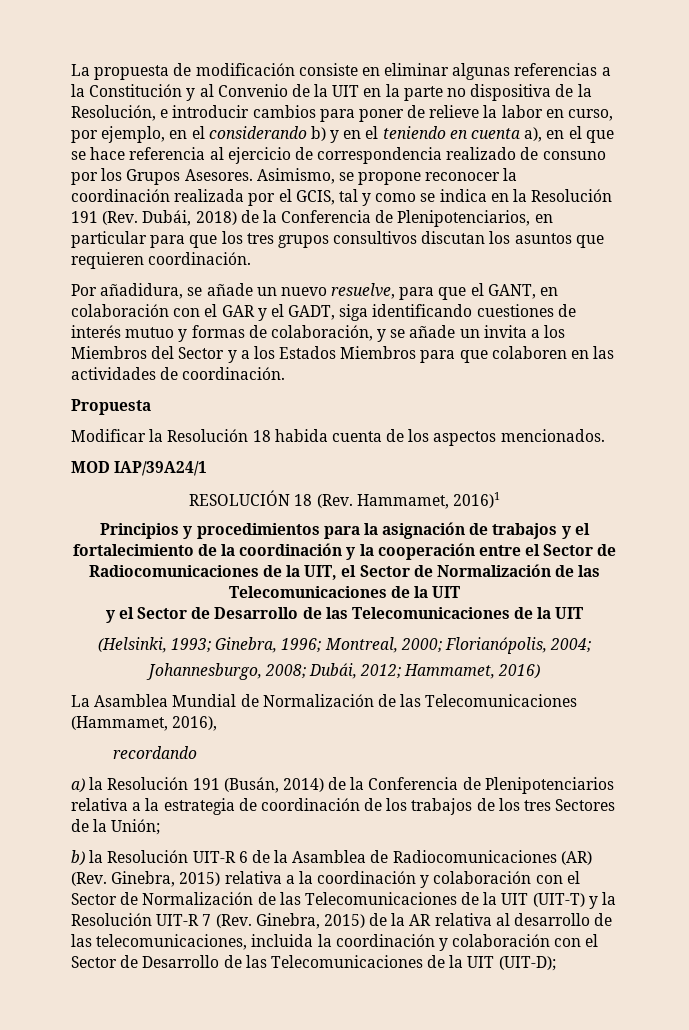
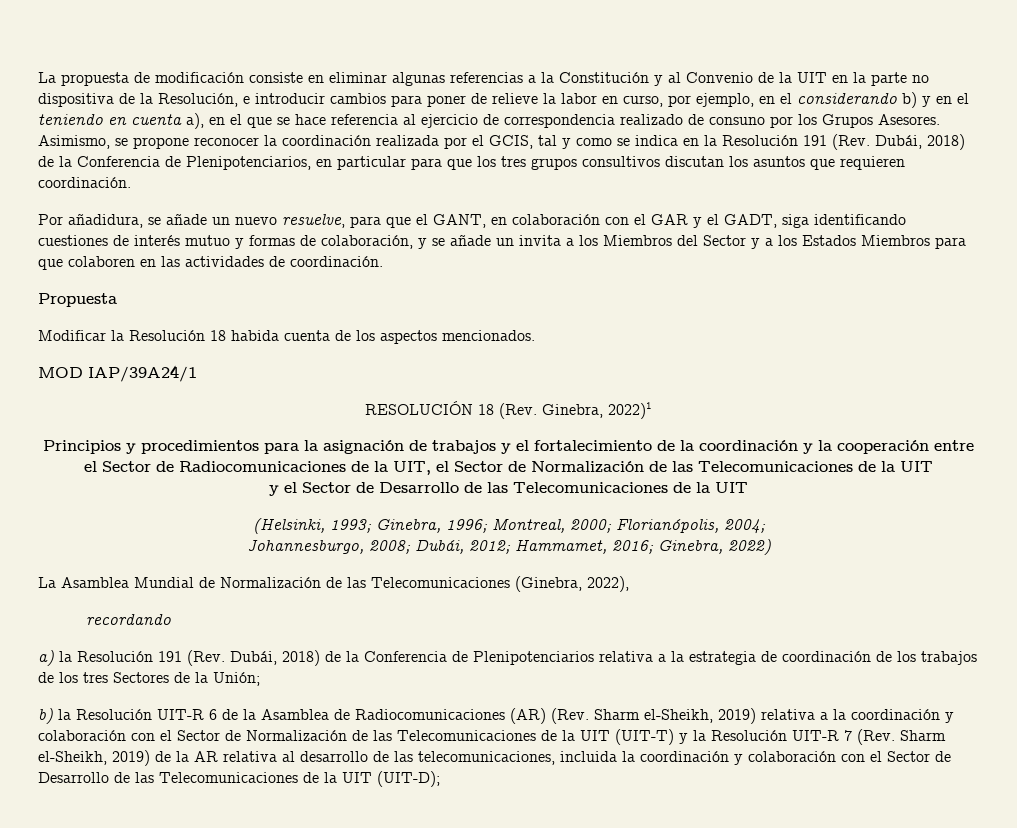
- RESOLUCIÓN 18 (Rev. Hammamet, 2016)1
+ RESOLUCIÓN 18 (Rev. Ginebra, 2022)1
- Johannesburgo, 2008; Dubái, 2012; Hammamet, 2016)
+ Johannesburgo, 2008; Dubái, 2012; Hammamet, 2016; Ginebra, 2022)
- La Asamblea Mundial de Normalización de las Telecomunicaciones (Hammamet, 2016),
+ La Asamblea Mundial de Normalización de las Telecomunicaciones (Ginebra, 2022),
- a) la Resolución 191 (Busán, 2014) de la Conferencia de Plenipotenciarios relativa a la estrategia de coordinación de los trabajos de los tres Sectores de la Unión;
+ a) la Resolución 191 (Rev. Dubái, 2018) de la Conferencia de Plenipotenciarios relativa a la estrategia de coordinación de los trabajos de los tres Sectores de la Unión;
- b) la Resolución UIT-R 6 de la Asamblea de Radiocomunicaciones (AR) (Rev. Ginebra, 2015) relativa a la coordinación y colaboración con el Sector de Normalización de las Telecomunicaciones de la UIT (UIT-T) y la Resolución UIT-R 7 (Rev. Ginebra, 2015) de la AR relativa al desarrollo de las telecomunicaciones, incluida la coordinación y colaboración con el Sector de Desarrollo de las Telecomunicaciones de la UIT (UIT-D);
+ b) la Resolución UIT-R 6 de la Asamblea de Radiocomunicaciones (AR) (Rev. Sharm el-Sheikh, 2019) relativa a la coordinación y colaboración con el Sector de Normalización de las Telecomunicaciones de la UIT (UIT-T) y la Resolución UIT-R 7 (Rev. Sharm el-Sheikh, 2019) de la AR relativa al desarrollo de las telecomunicaciones, incluida la coordinación y colaboración con el Sector de Desarrollo de las Telecomunicaciones de la UIT (UIT-D);

